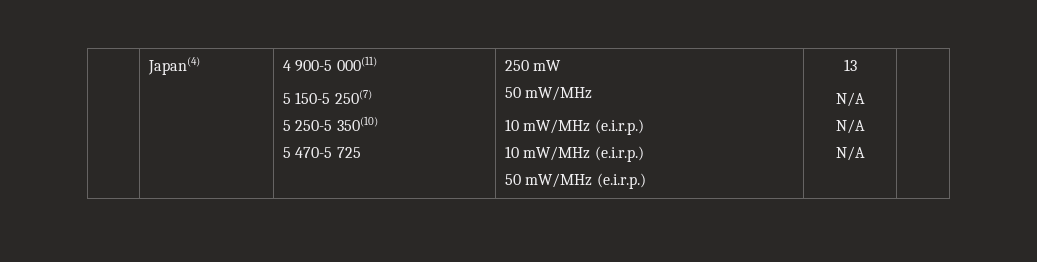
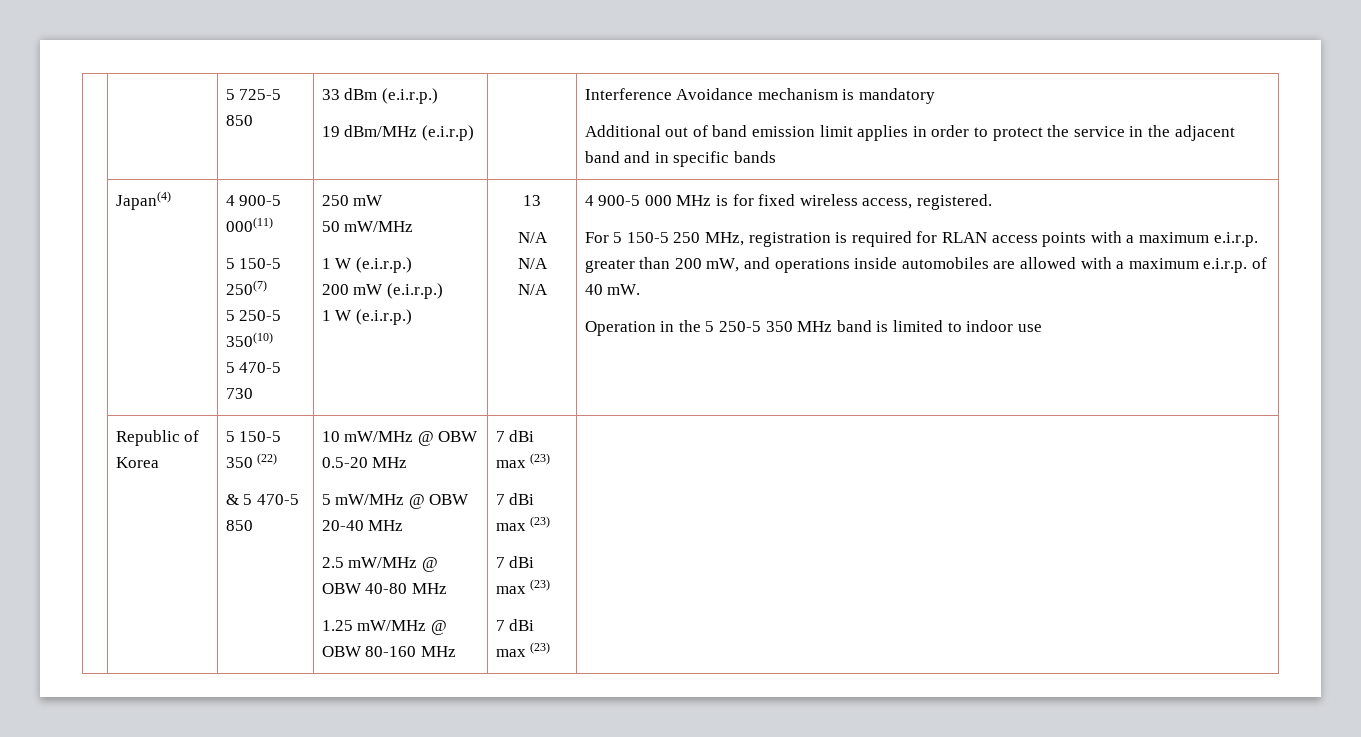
+ | | 5 725-5 850 | 33 dBm (e.i.r.p.)
+ 19 dBm/MHz (e.i.r.p) | | Interference Avoidance mechanism is mandatory
+ Additional out of band emission limit applies in order to protect the service in the adjacent band and in specific bands
  | Japan(4) | 4 900-5 000(11)
  5 150-5 250(7)
  5 250-5 350(10)
- 5 470-5 725 | 250 mW
+ 5 470-5 730 | 250 mW
  50 mW/MHz
- 10 mW/MHz (e.i.r.p.)
- 10 mW/MHz (e.i.r.p.)
- 50 mW/MHz (e.i.r.p.) | 13
+ 1 W (e.i.r.p.)
+ 200 mW (e.i.r.p.)
+ 1 W (e.i.r.p.) | 13
  N/A
  N/A
- N/A |
+ N/A | 4 900-5 000 MHz is for fixed wireless access, registered.
+ For 5 150-5 250 MHz, registration is required for RLAN access points with a maximum e.i.r.p. greater than 200 mW, and operations inside automobiles are allowed with a maximum e.i.r.p. of 40 mW.
+ Operation in the 5 250-5 350 MHz band is limited to indoor use
+ | Republic of Korea | 5 150-5 350 (22)
+ & 5 470-5 850 | 10 mW/MHz @ OBW 0.5-20 MHz
+ 5 mW/MHz @ OBW 20-40 MHz
+ 2.5 mW/MHz @ OBW 40-80 MHz
+ 1.25 mW/MHz @ OBW 80-160 MHz | 7 dBi max (23)
+ 7 dBi max (23)
+ 7 dBi max (23)
+ 7 dBi max (23)

